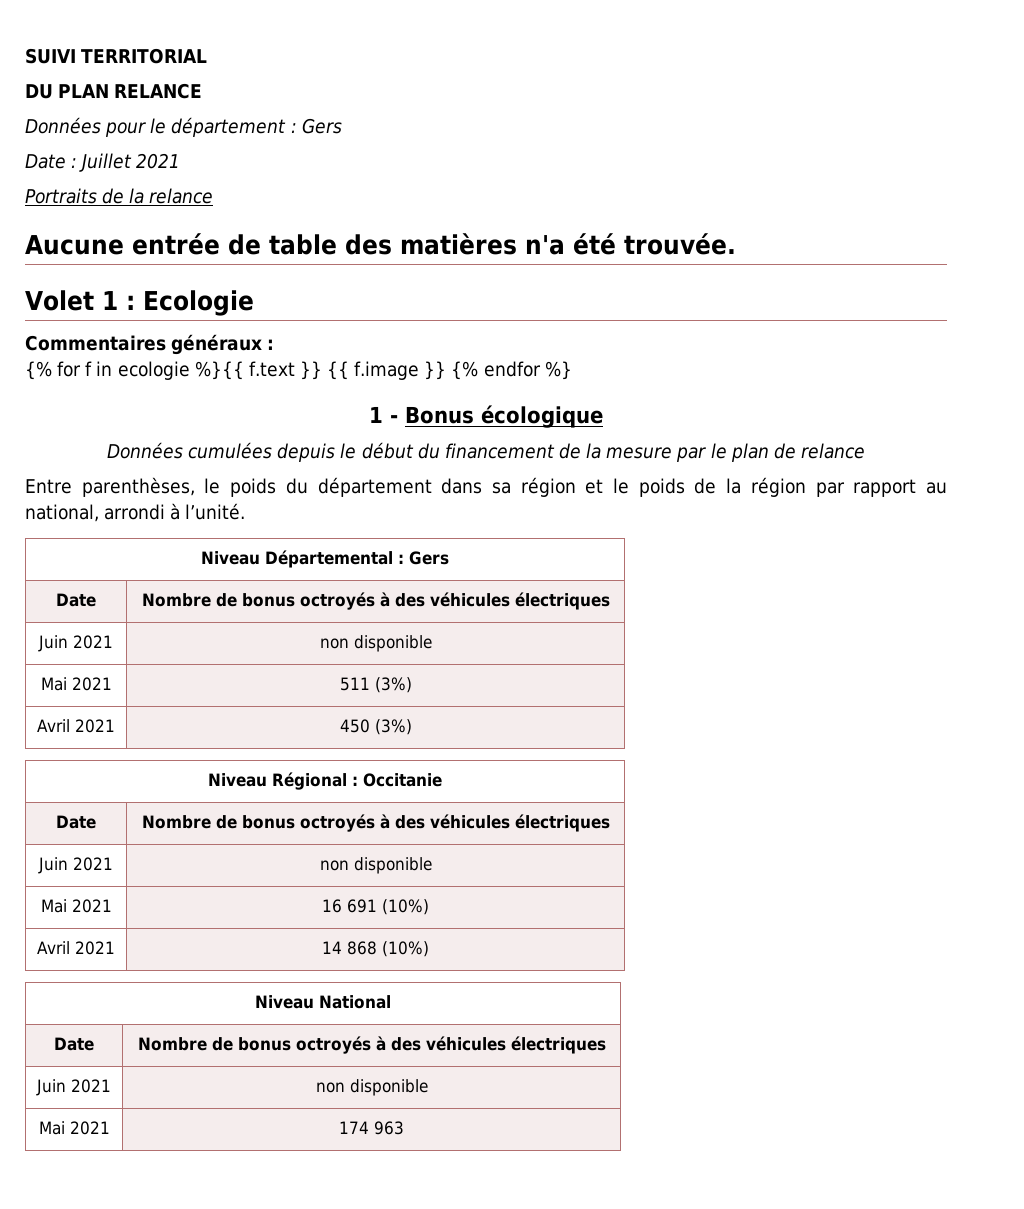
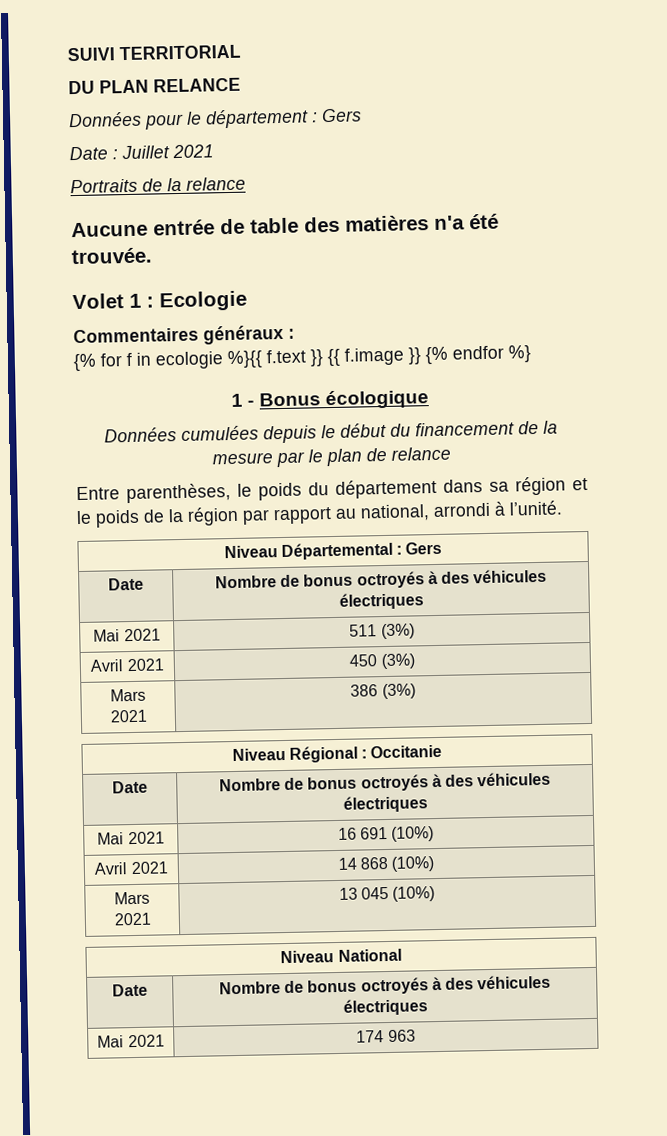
  Niveau Départemental : Gers
  Date | Nombre de bonus octroyés à des véhicules électriques
- Juin 2021 | non disponible
+ Mars 2021 | 386 (3%)
  Niveau Régional : Occitanie
  Date | Nombre de bonus octroyés à des véhicules électriques
- Juin 2021 | non disponible
+ Mars 2021 | 13 045 (10%)
  Niveau National
  Date | Nombre de bonus octroyés à des véhicules électriques
- Juin 2021 | non disponible

